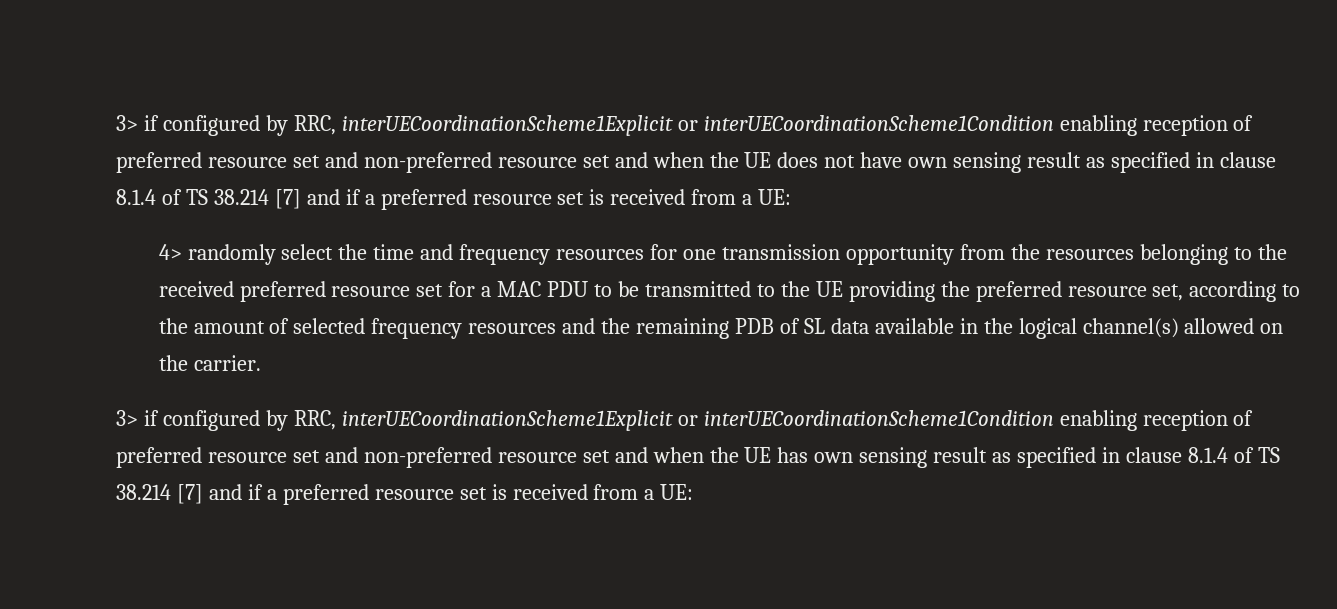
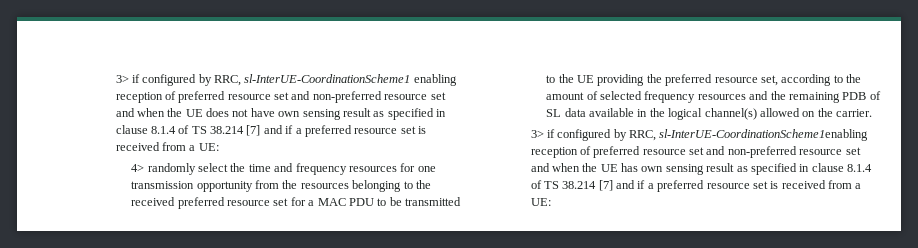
- 3> if configured by RRC, interUECoordinationScheme1Explicit or interUECoordinationScheme1Condition enabling reception of preferred resource set and non-preferred resource set and when the UE does not have own sensing result as specified in clause 8.1.4 of TS 38.214 [7] and if a preferred resource set is received from a UE:
+ 3> if configured by RRC, sl-InterUE-CoordinationScheme1 enabling reception of preferred resource set and non-preferred resource set and when the UE does not have own sensing result as specified in clause 8.1.4 of TS 38.214 [7] and if a preferred resource set is received from a UE:
- 3> if configured by RRC, interUECoordinationScheme1Explicit or interUECoordinationScheme1Condition enabling reception of preferred resource set and non-preferred resource set and when the UE has own sensing result as specified in clause 8.1.4 of TS 38.214 [7] and if a preferred resource set is received from a UE:
+ 3> if configured by RRC, sl-InterUE-CoordinationScheme1enabling reception of preferred resource set and non-preferred resource set and when the UE has own sensing result as specified in clause 8.1.4 of TS 38.214 [7] and if a preferred resource set is received from a UE:

